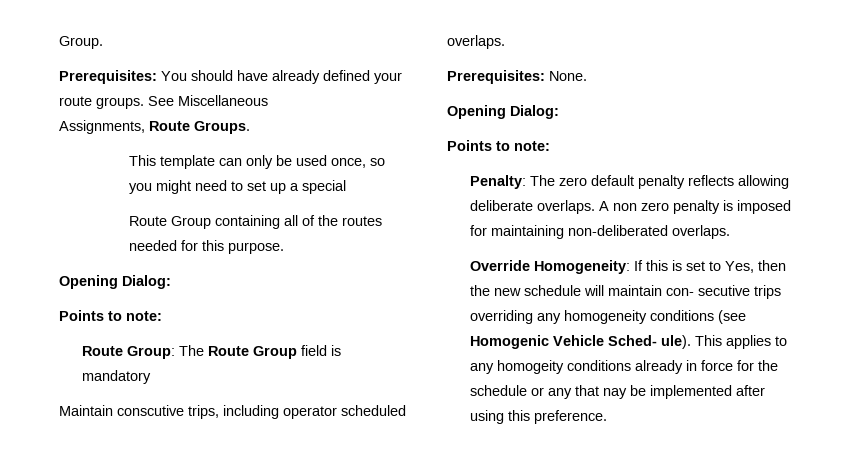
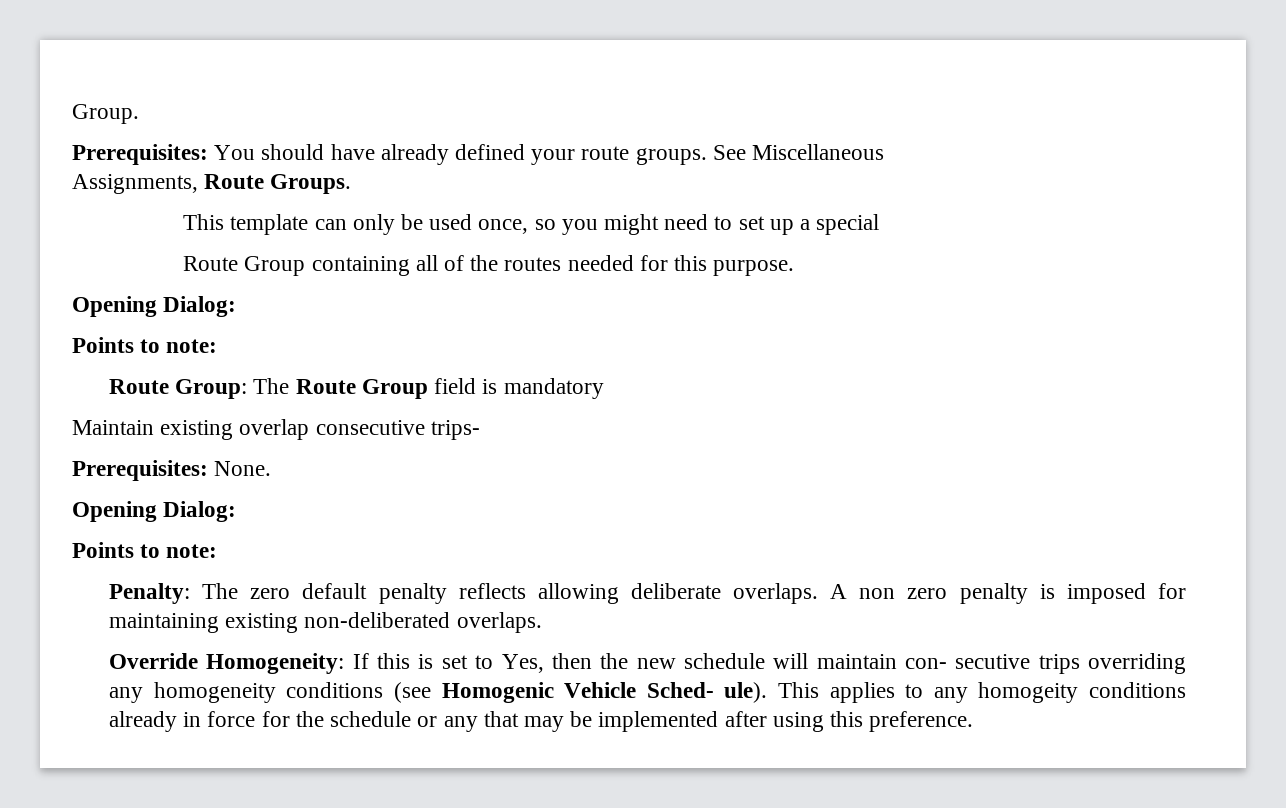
- Maintain conscutive trips, including operator scheduled overlaps.
+ Maintain existing overlap consecutive trips-
- A non zero penalty is imposed for maintaining non-deliberated overlaps.
+ A non zero penalty is imposed for maintaining existing non-deliberated overlaps.
- This applies to any homogeity conditions already in force for the schedule or any that nay be implemented after using this preference.
+ This applies to any homogeity conditions already in force for the schedule or any that may be implemented after using this preference.

